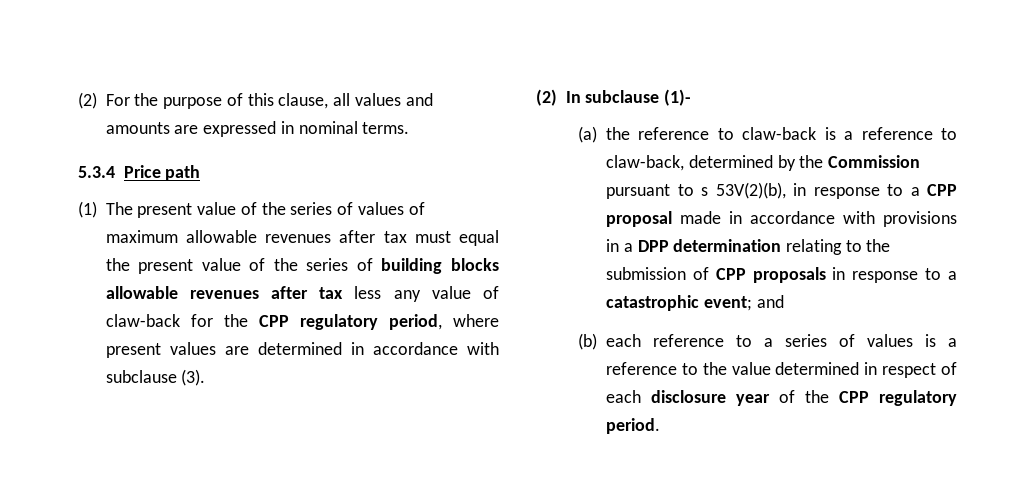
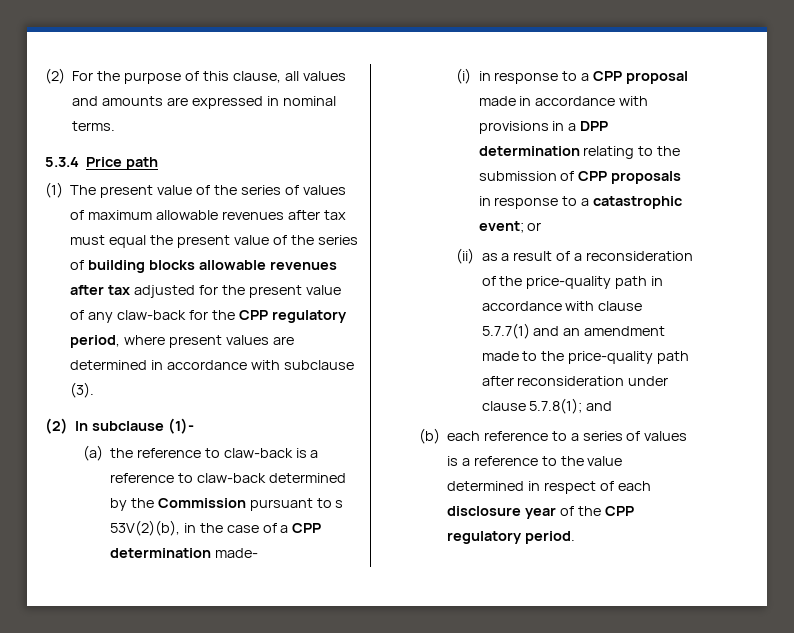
- (1) The present value of the series of values of maximum allowable revenues after tax must equal the present value of the series of building blocks allowable revenues after tax less any value of claw-back for the CPP regulatory period, where present values are determined in accordance with subclause (3).
+ (1) The present value of the series of values of maximum allowable revenues after tax must equal the present value of the series of building blocks allowable revenues after tax adjusted for the present value of any claw-back for the CPP regulatory period, where present values are determined in accordance with subclause (3).
- (a) the reference to claw-back is a reference to claw-back, determined by the Commission pursuant to s 53V(2)(b), in response to a CPP proposal made in accordance with provisions in a DPP determination relating to the submission of CPP proposals in response to a catastrophic event; and
+ (a) the reference to claw-back is a reference to claw-back determined by the Commission pursuant to s 53V(2)(b), in the case of a CPP determination made-
+ (i) in response to a CPP proposal made in accordance with provisions in a DPP determination relating to the submission of CPP proposals in response to a catastrophic event; or
+ (ii) as a result of a reconsideration of the price-quality path in accordance with clause 5.7.7(1) and an amendment made to the price-quality path after reconsideration under clause 5.7.8(1); and

